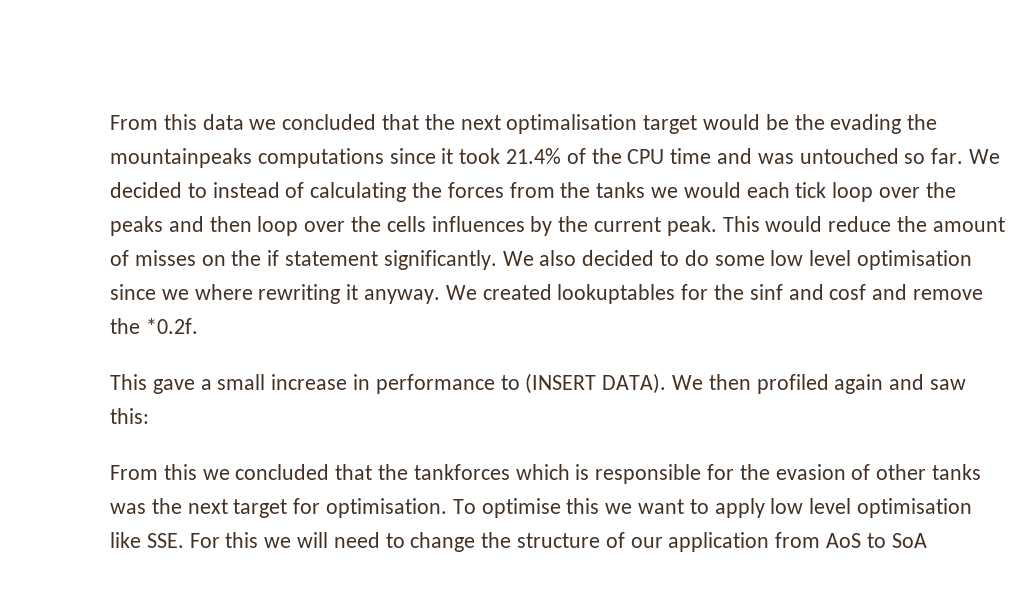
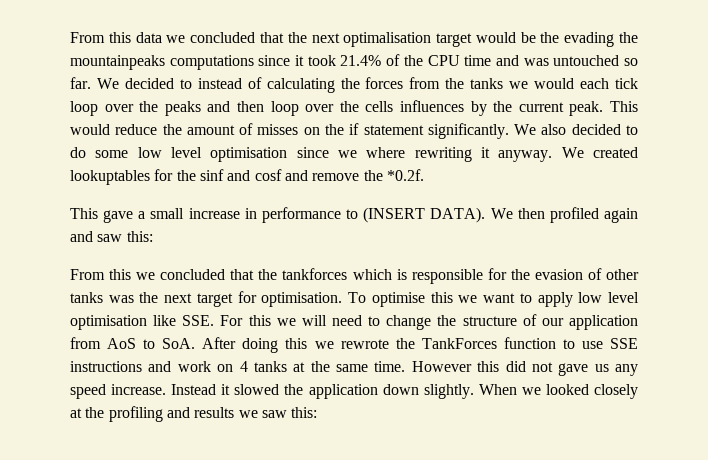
- To optimise this we want to apply low level optimisation like SSE. For this we will need to change the structure of our application from AoS to SoA
+ To optimise this we want to apply low level optimisation like SSE. For this we will need to change the structure of our application from AoS to SoA. After doing this we rewrote the TankForces function to use SSE instructions and work on 4 tanks at the same time. However this did not gave us any speed increase. Instead it slowed the application down slightly. When we looked closely at the profiling and results we saw this:

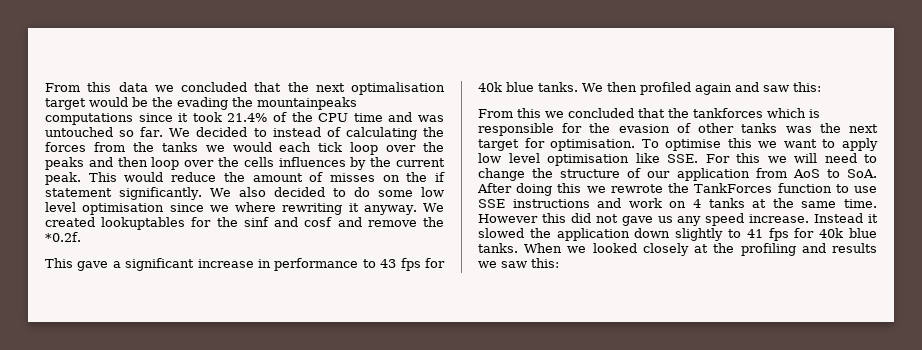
- This gave a small increase in performance to (INSERT DATA).
+ This gave a significant increase in performance to 43 fps for 40k blue tanks.
- Instead it slowed the application down slightly.
+ Instead it slowed the application down slightly to 41 fps for 40k blue tanks.

